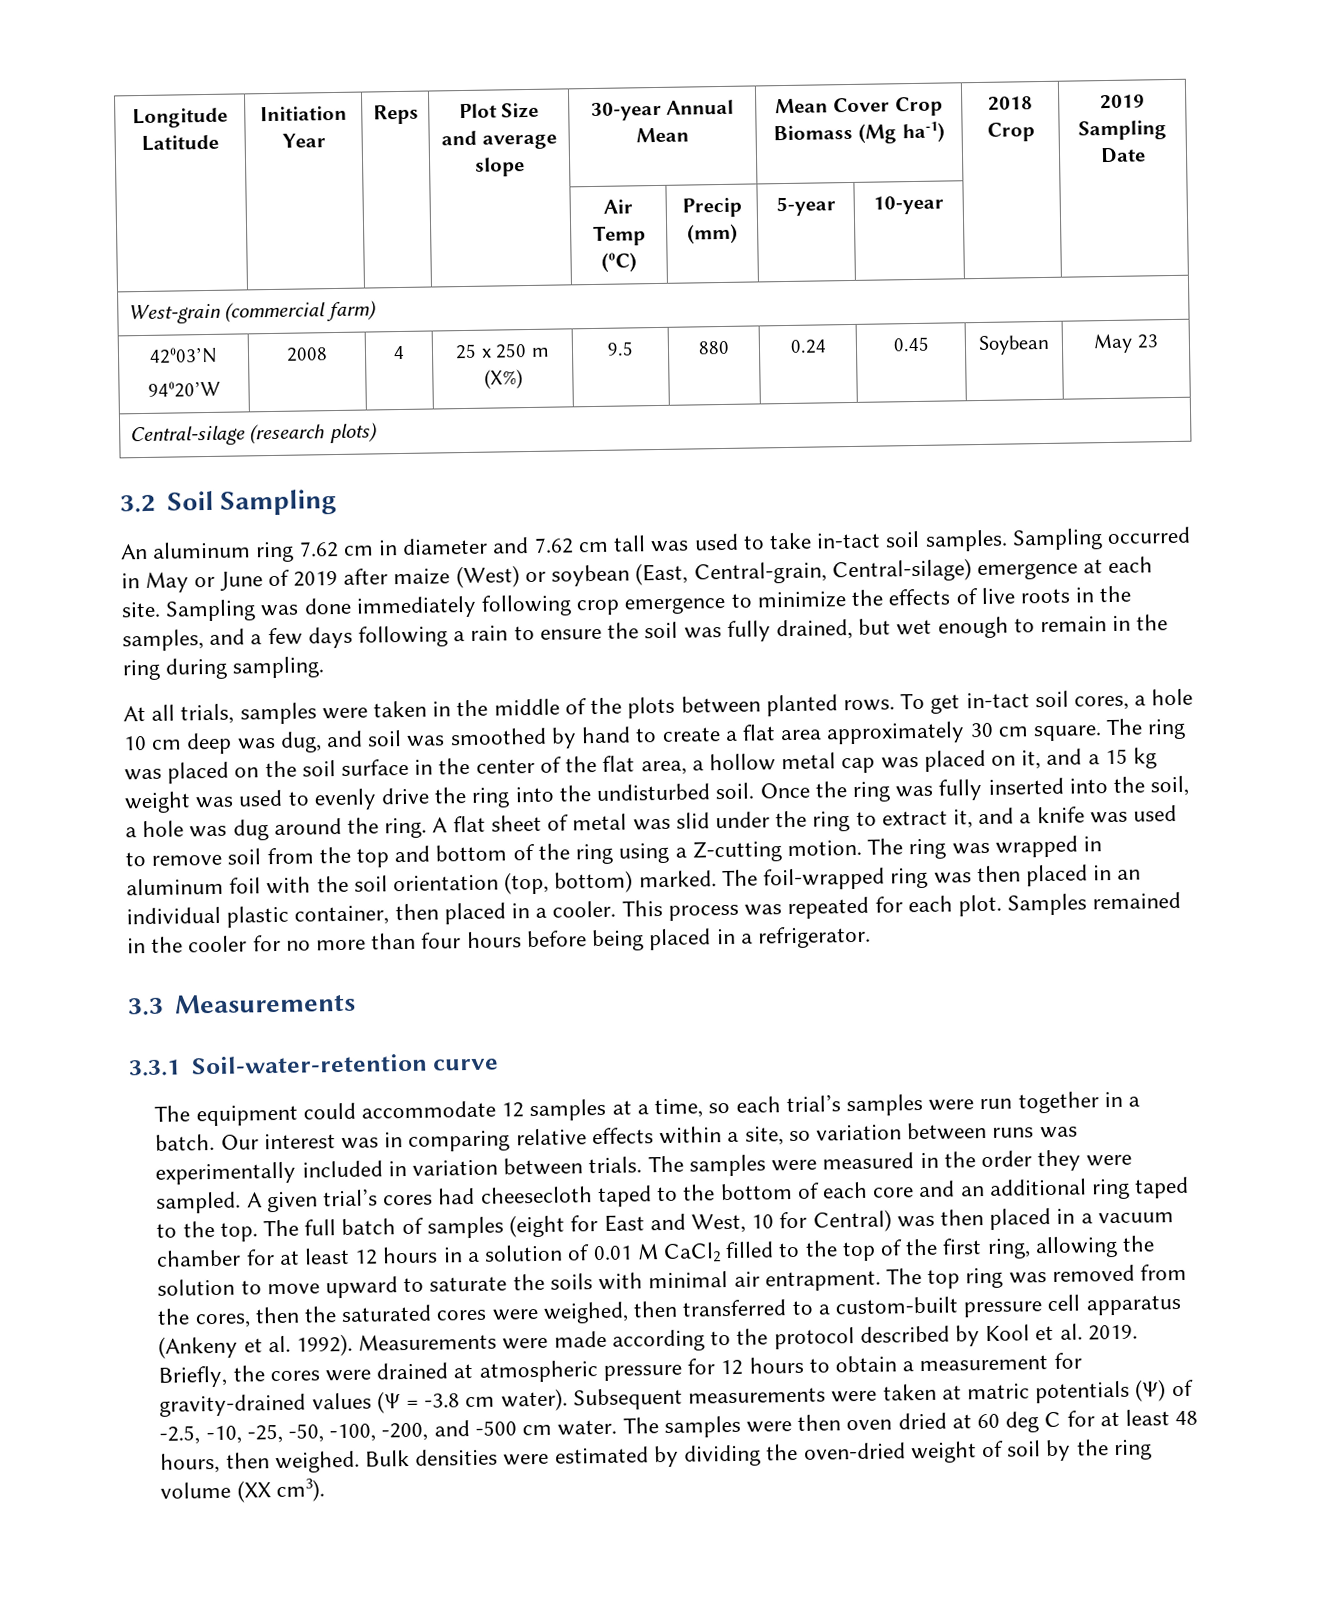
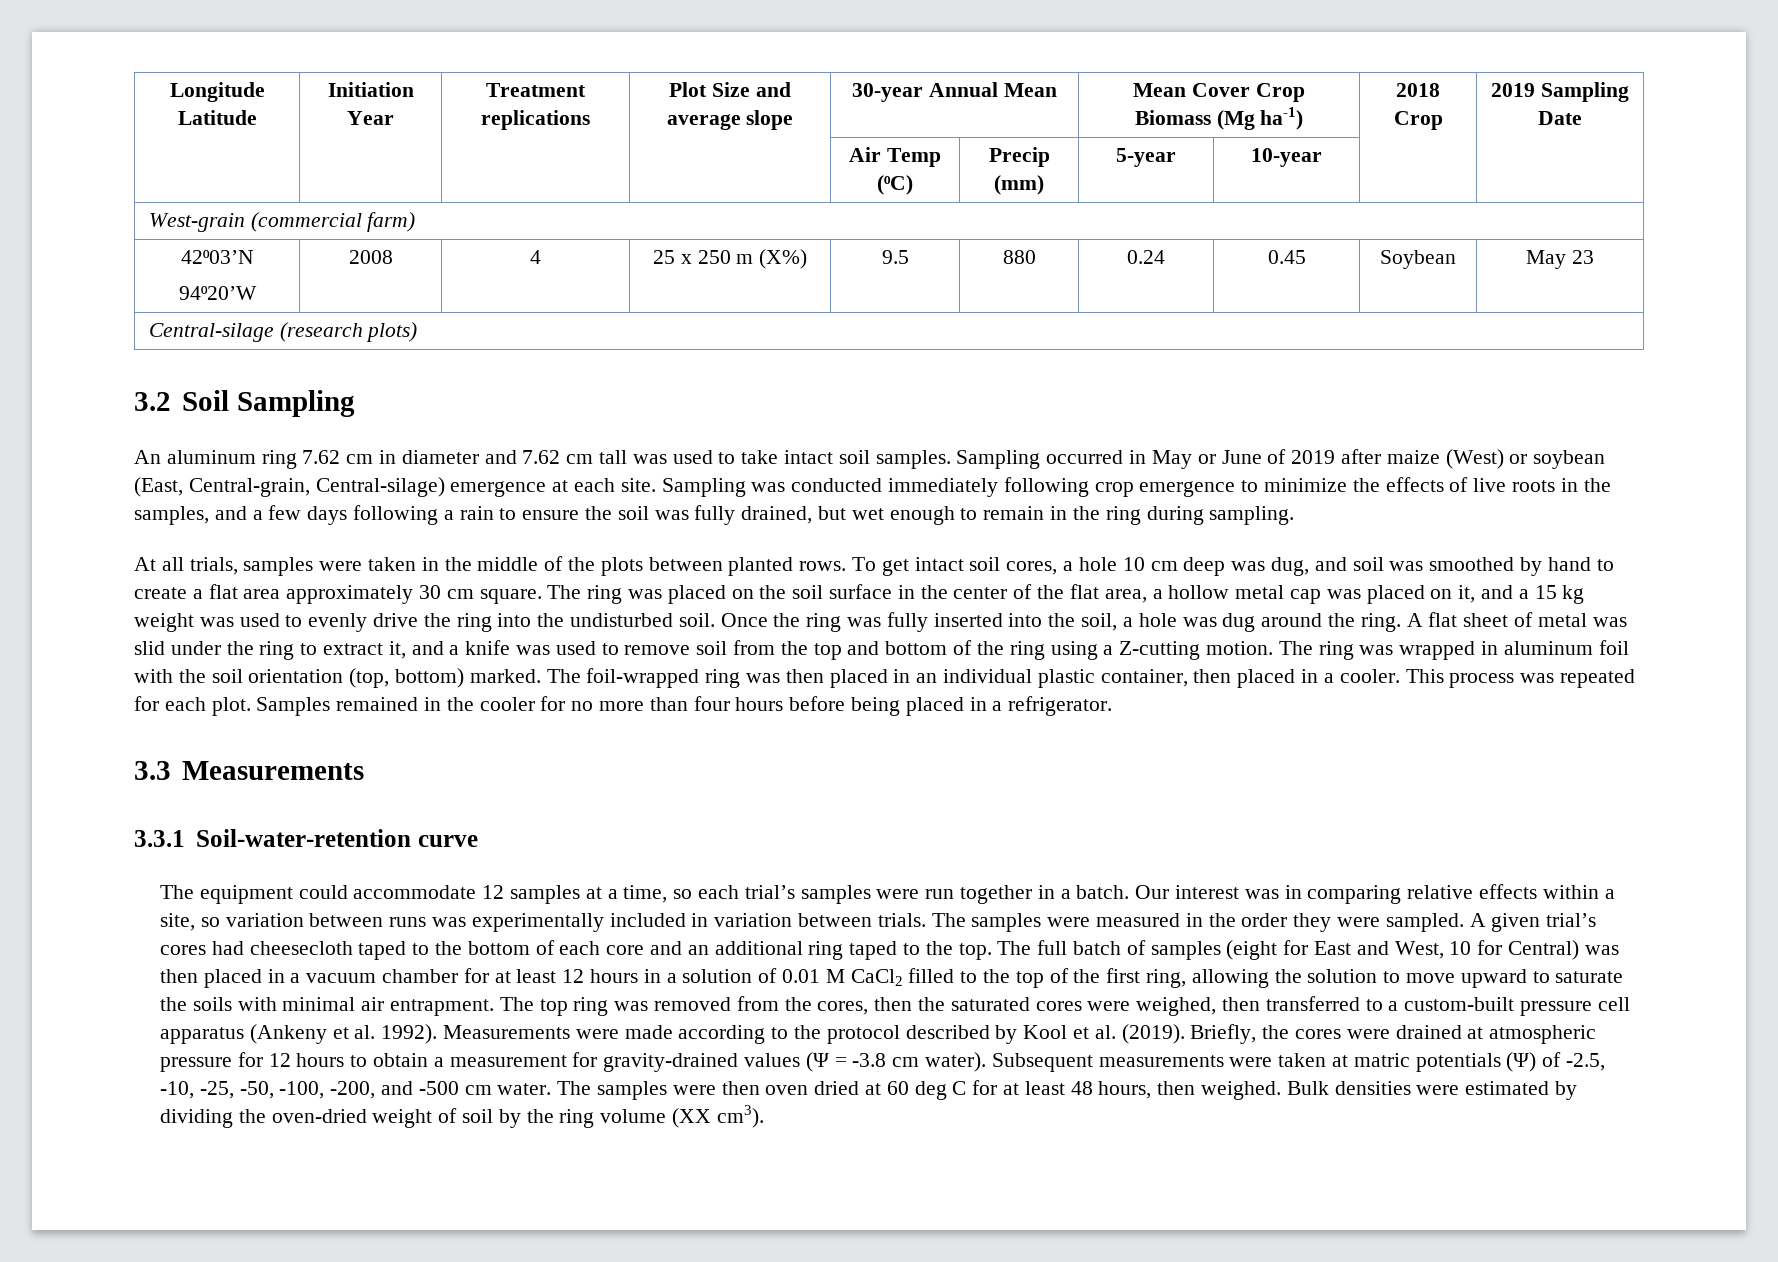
- Longitude Latitude | Initiation Year | Reps | Plot Size and average slope | 30-year Annual Mean | Mean Cover Crop Biomass (Mg ha-1) | 2018 Crop | 2019 Sampling Date
+ Longitude Latitude | Initiation Year | Treatment replications | Plot Size and average slope | 30-year Annual Mean | Mean Cover Crop Biomass (Mg ha-1) | 2018 Crop | 2019 Sampling Date
- An aluminum ring 7.62 cm in diameter and 7.62 cm tall was used to take in-tact soil samples.
+ An aluminum ring 7.62 cm in diameter and 7.62 cm tall was used to take intact soil samples.
- Sampling was done immediately following crop emergence to minimize the effects of live roots in the samples, and a few days following a rain to ensure the soil was fully drained, but wet enough to remain in the ring during sampling.
+ Sampling was conducted immediately following crop emergence to minimize the effects of live roots in the samples, and a few days following a rain to ensure the soil was fully drained, but wet enough to remain in the ring during sampling.
- To get in-tact soil cores, a hole 10 cm deep was dug, and soil was smoothed by hand to create a flat area approximately 30 cm square.
+ To get intact soil cores, a hole 10 cm deep was dug, and soil was smoothed by hand to create a flat area approximately 30 cm square.
- Measurements were made according to the protocol described by Kool et al. 2019.
+ Measurements were made according to the protocol described by Kool et al. (2019).

